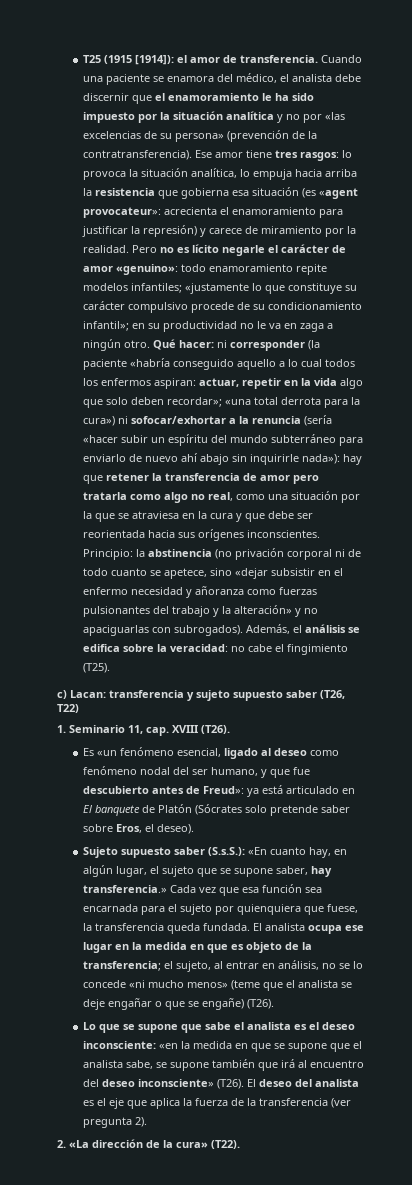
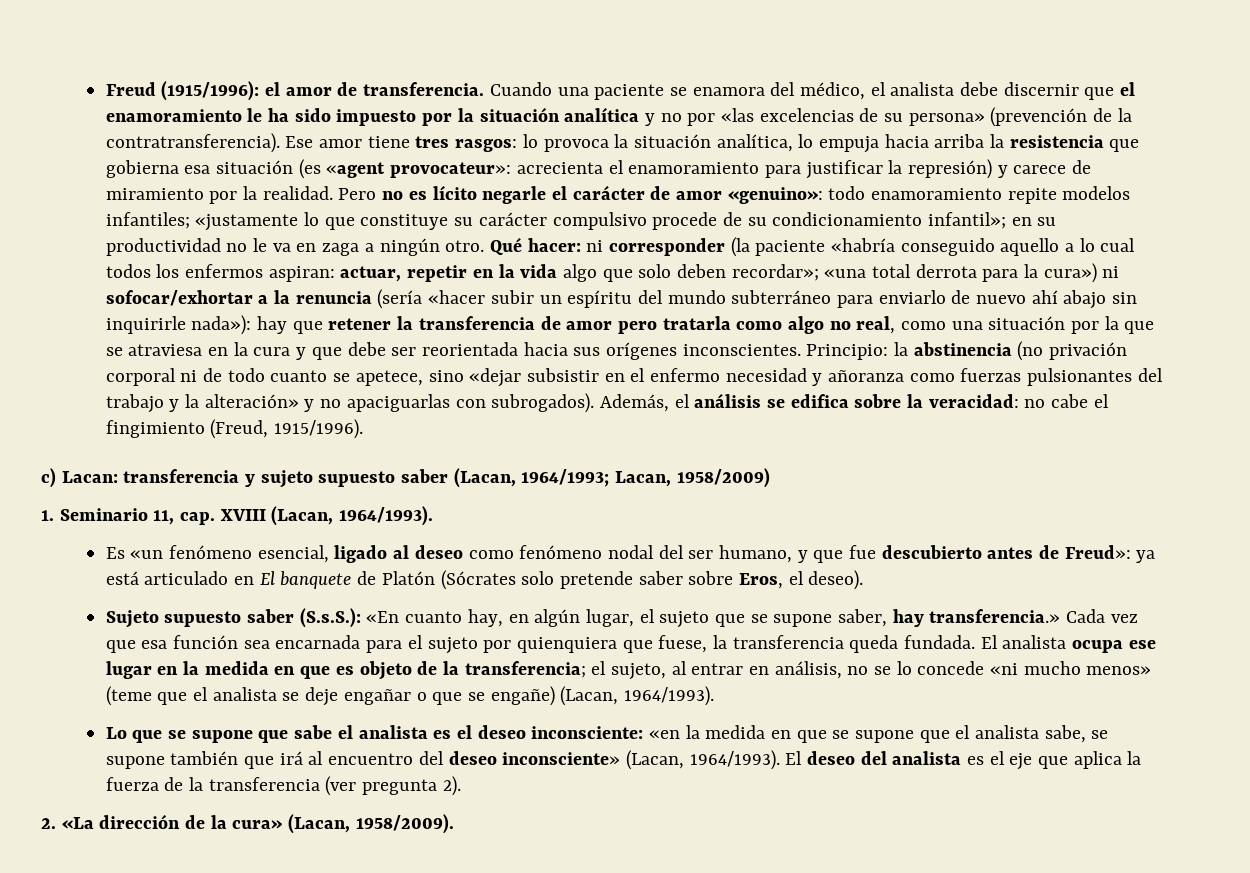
- T25 (1915 [1914]): el amor de transferencia.
+ Freud (1915/1996): el amor de transferencia.
- Además, el análisis se edifica sobre la veracidad: no cabe el fingimiento (T25).
+ Además, el análisis se edifica sobre la veracidad: no cabe el fingimiento (Freud, 1915/1996).
- c) Lacan: transferencia y sujeto supuesto saber (T26, T22)
+ c) Lacan: transferencia y sujeto supuesto saber (Lacan, 1964/1993; Lacan, 1958/2009)
- XVIII (T26).
+ XVIII (Lacan, 1964/1993).
- El analista ocupa ese lugar en la medida en que es objeto de la transferencia; el sujeto, al entrar en análisis, no se lo concede «ni mucho menos» (teme que el analista se deje engañar o que se engañe) (T26).
+ El analista ocupa ese lugar en la medida en que es objeto de la transferencia; el sujeto, al entrar en análisis, no se lo concede «ni mucho menos» (teme que el analista se deje engañar o que se engañe) (Lacan, 1964/1993).
- Lo que se supone que sabe el analista es el deseo inconsciente: «en la medida en que se supone que el analista sabe, se supone también que irá al encuentro del deseo inconsciente» (T26).
+ Lo que se supone que sabe el analista es el deseo inconsciente: «en la medida en que se supone que el analista sabe, se supone también que irá al encuentro del deseo inconsciente» (Lacan, 1964/1993).
- 2. «La dirección de la cura» (T22).
+ 2. «La dirección de la cura» (Lacan, 1958/2009).

